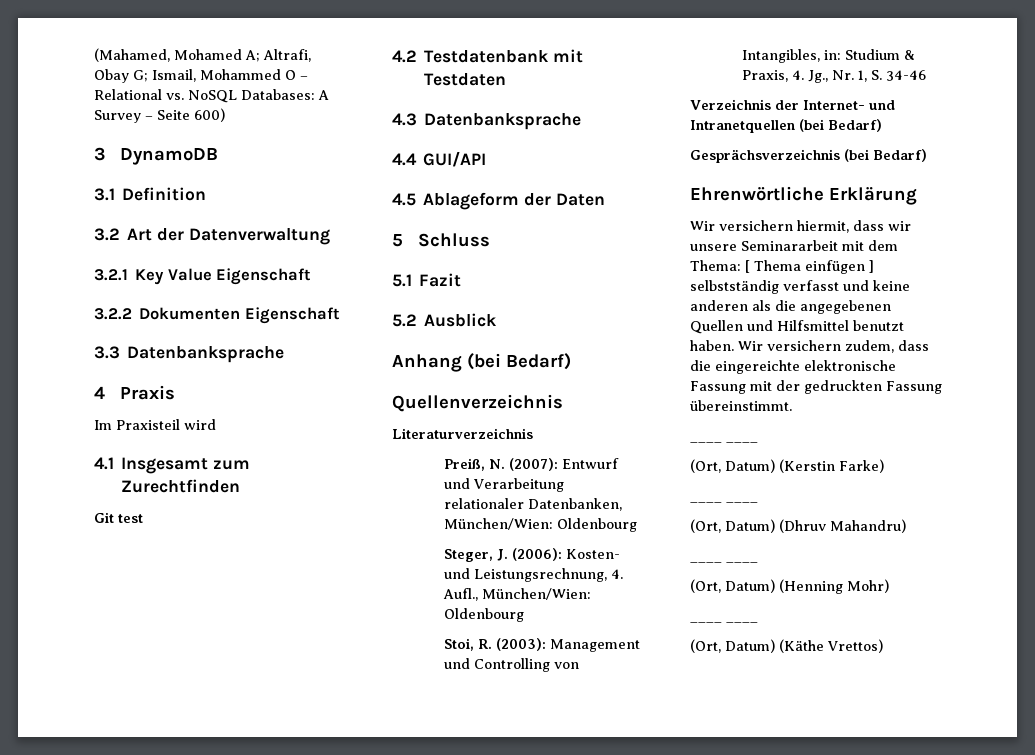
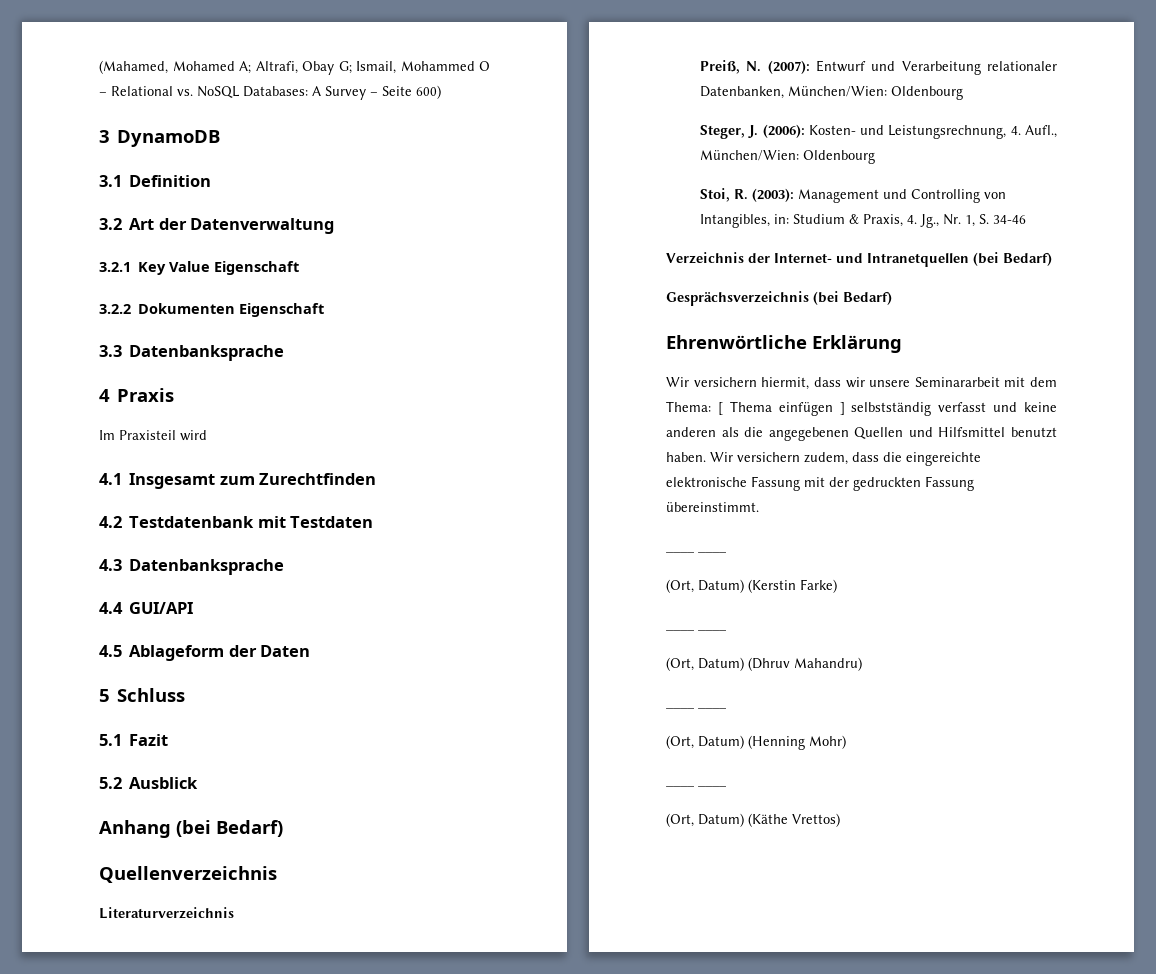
- Git test

